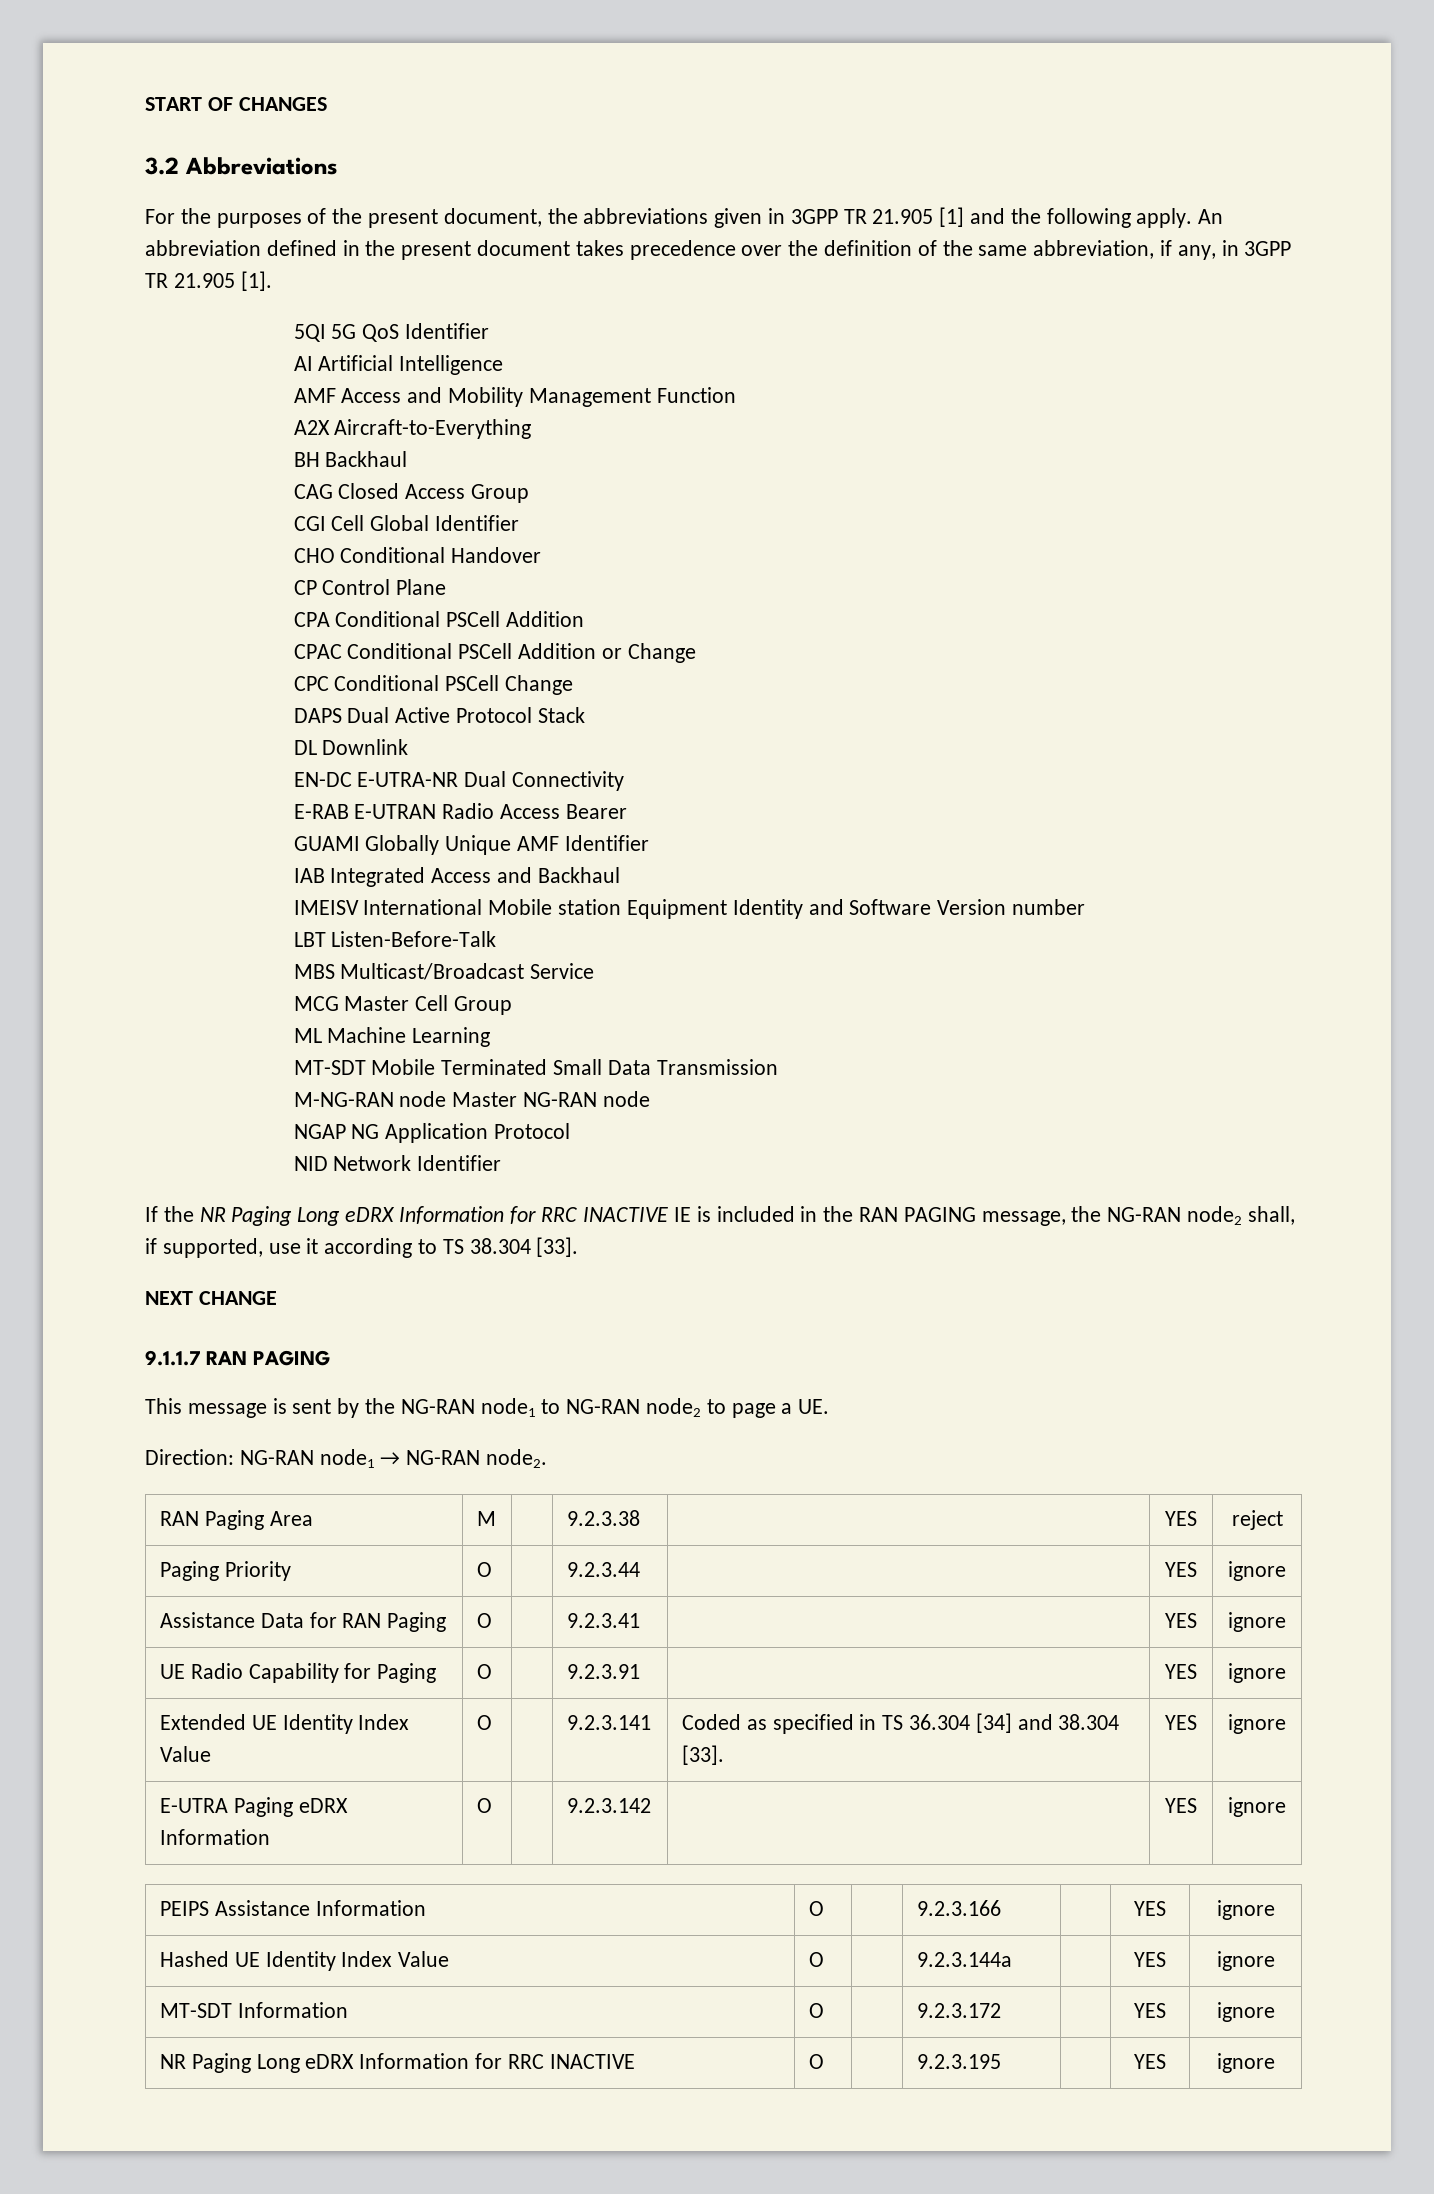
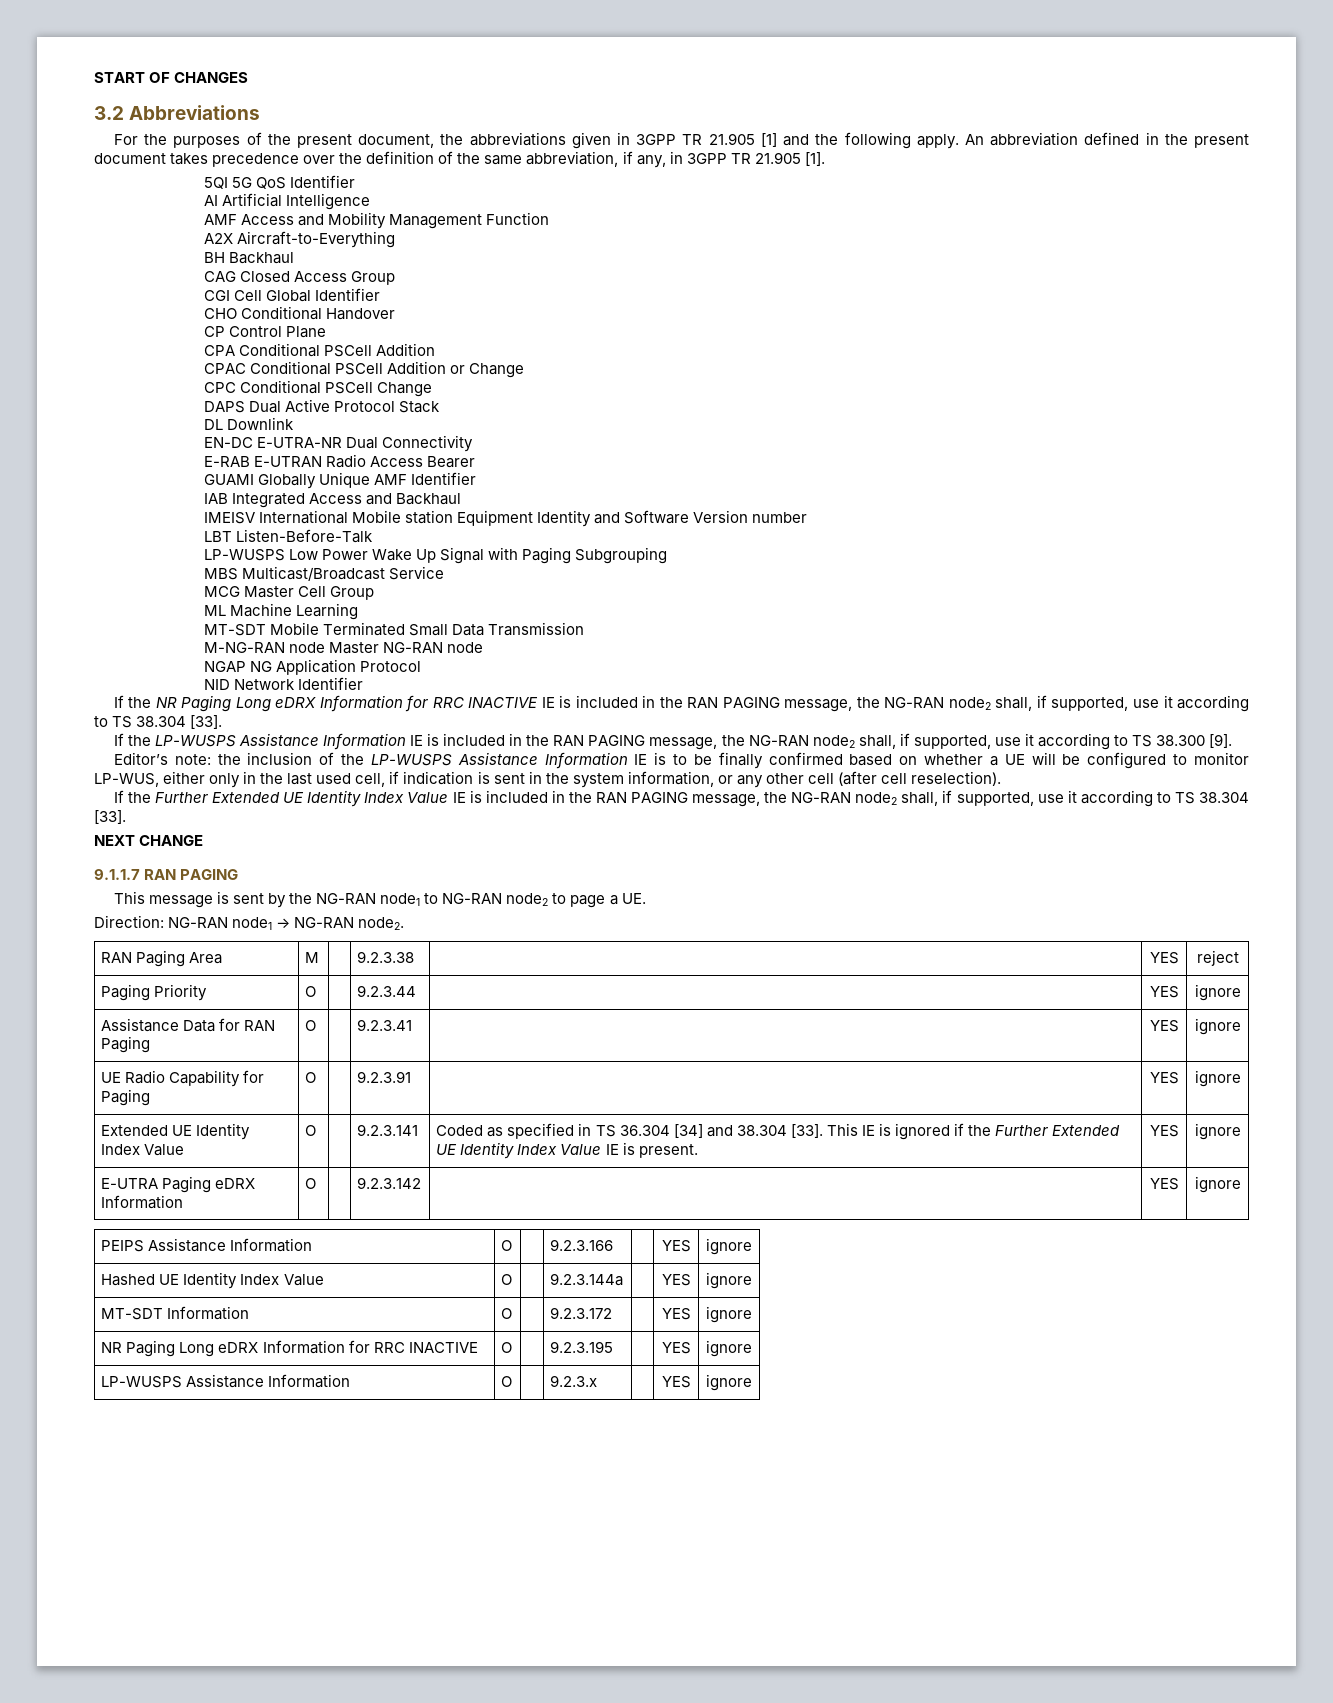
+ LP-WUSPS Low Power Wake Up Signal with Paging Subgrouping
+ If the LP-WUSPS Assistance Information IE is included in the RAN PAGING message, the NG-RAN node2 shall, if supported, use it according to TS 38.300 [9].
+ Editor’s note: the inclusion of the LP-WUSPS Assistance Information IE is to be finally confirmed based on whether a UE will be configured to monitor LP-WUS, either only in the last used cell, if indication is sent in the system information, or any other cell (after cell reselection).
+ If the Further Extended UE Identity Index Value IE is included in the RAN PAGING message, the NG-RAN node2 shall, if supported, use it according to TS 38.304 [33].
- Extended UE Identity Index Value | O | | 9.2.3.141 | Coded as specified in TS 36.304 [34] and 38.304 [33]. | YES | ignore
+ Extended UE Identity Index Value | O | | 9.2.3.141 | Coded as specified in TS 36.304 [34] and 38.304 [33]. This IE is ignored if the Further Extended UE Identity Index Value IE is present. | YES | ignore
+ LP-WUSPS Assistance Information | O | | 9.2.3.x | | YES | ignore

